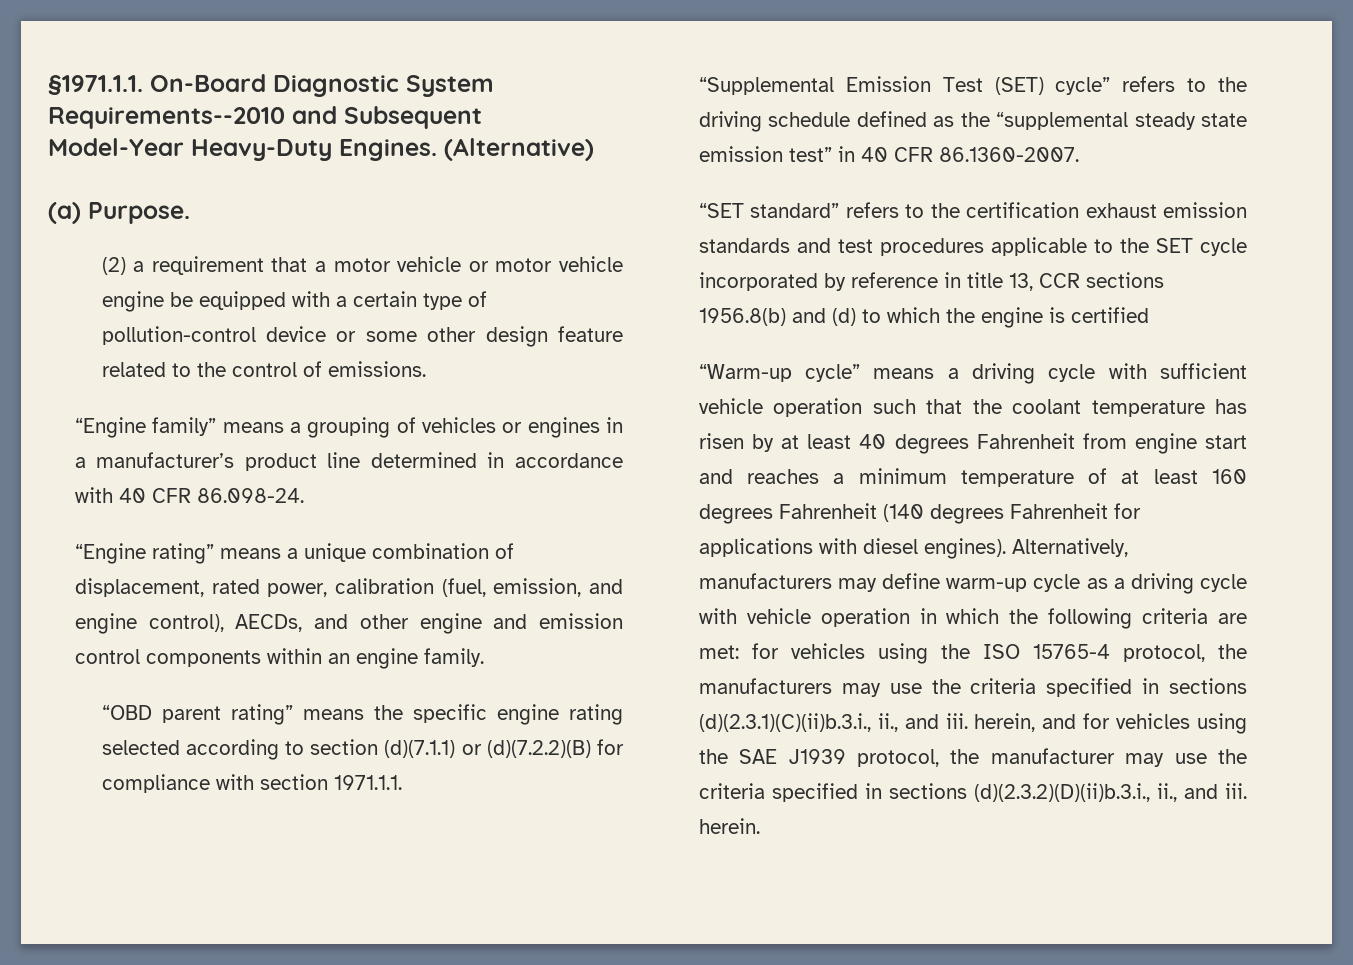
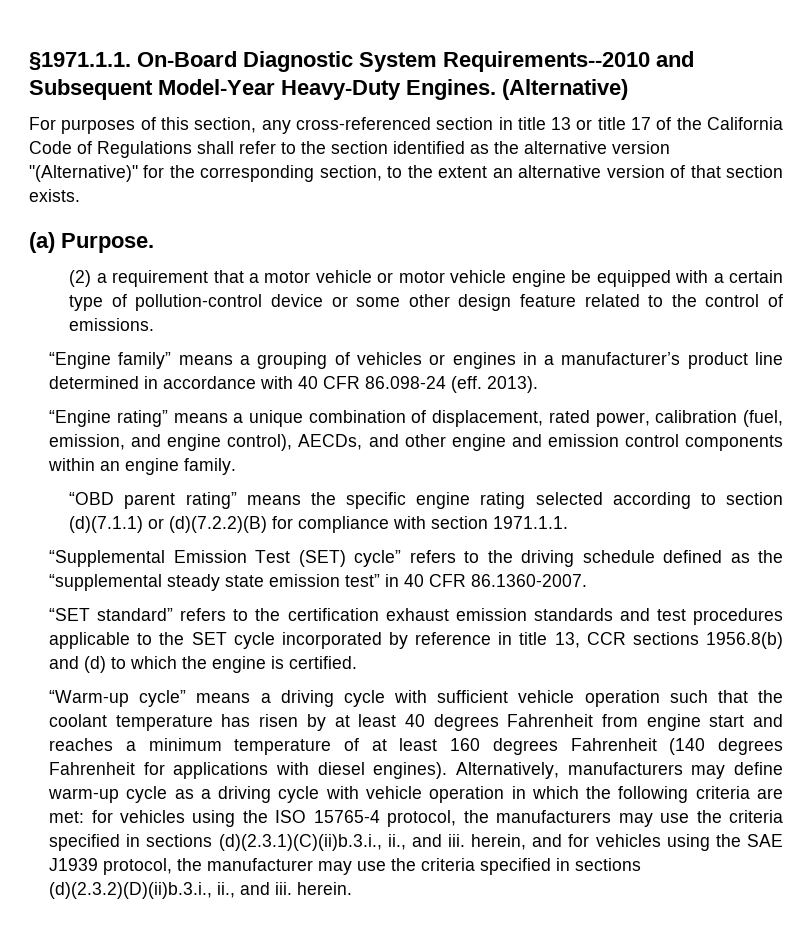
+ For purposes of this section, any cross-referenced section in title 13 or title 17 of the California Code of Regulations shall refer to the section identified as the alternative version "(Alternative)" for the corresponding section, to the extent an alternative version of that section exists.
- “Engine family” means a grouping of vehicles or engines in a manufacturer’s product line determined in accordance with 40 CFR 86.098-24.
+ “Engine family” means a grouping of vehicles or engines in a manufacturer’s product line determined in accordance with 40 CFR 86.098-24 (eff. 2013).
- “SET standard” refers to the certification exhaust emission standards and test procedures applicable to the SET cycle incorporated by reference in title 13, CCR sections 1956.8(b) and (d) to which the engine is certified
+ “SET standard” refers to the certification exhaust emission standards and test procedures applicable to the SET cycle incorporated by reference in title 13, CCR sections 1956.8(b) and (d) to which the engine is certified.

